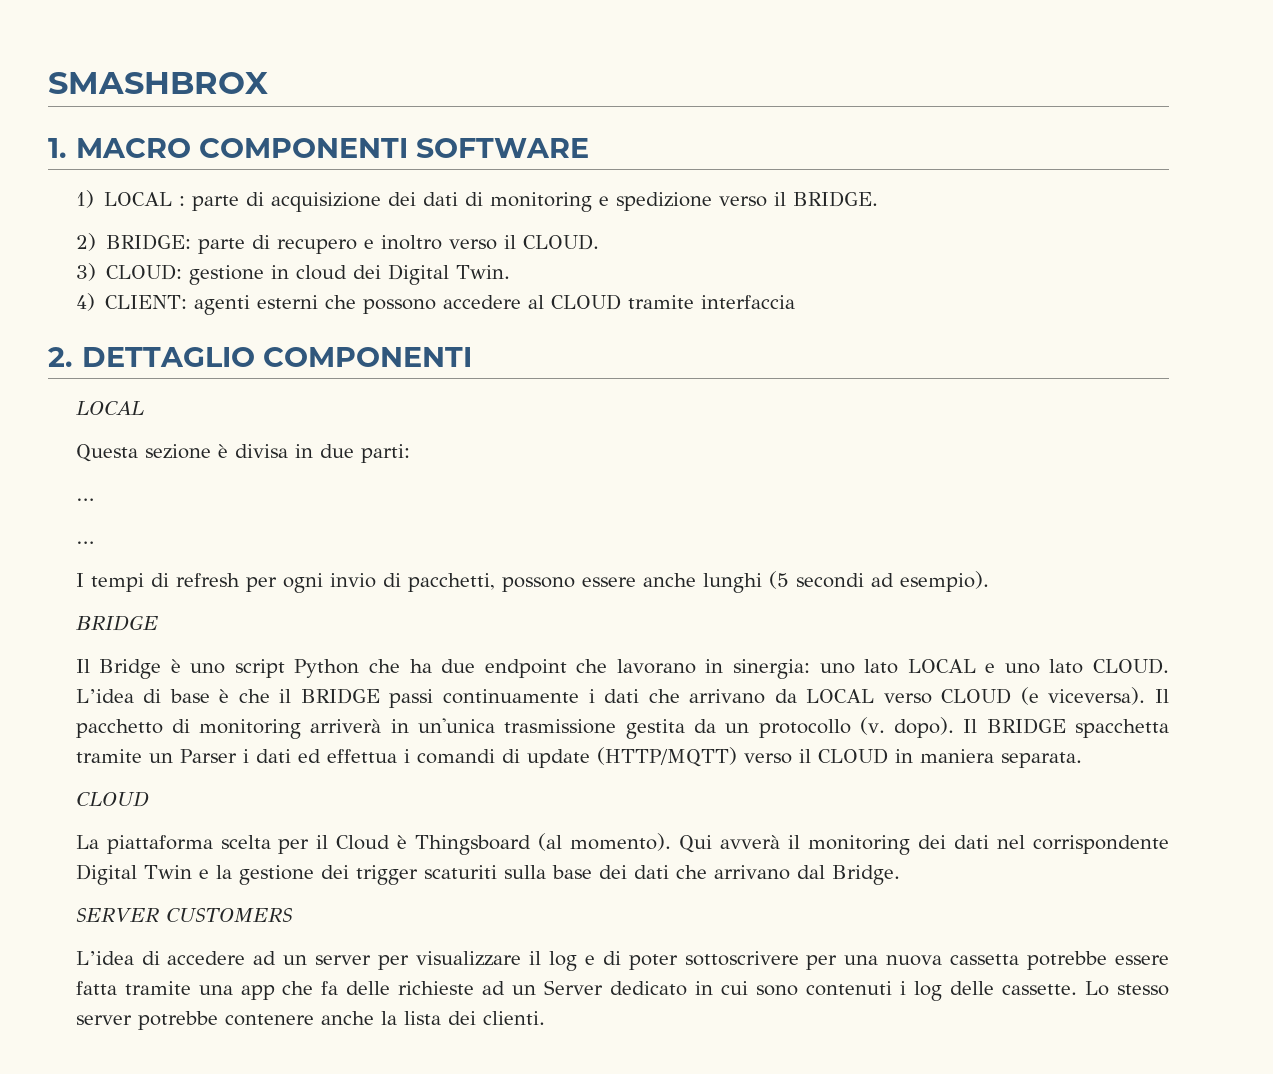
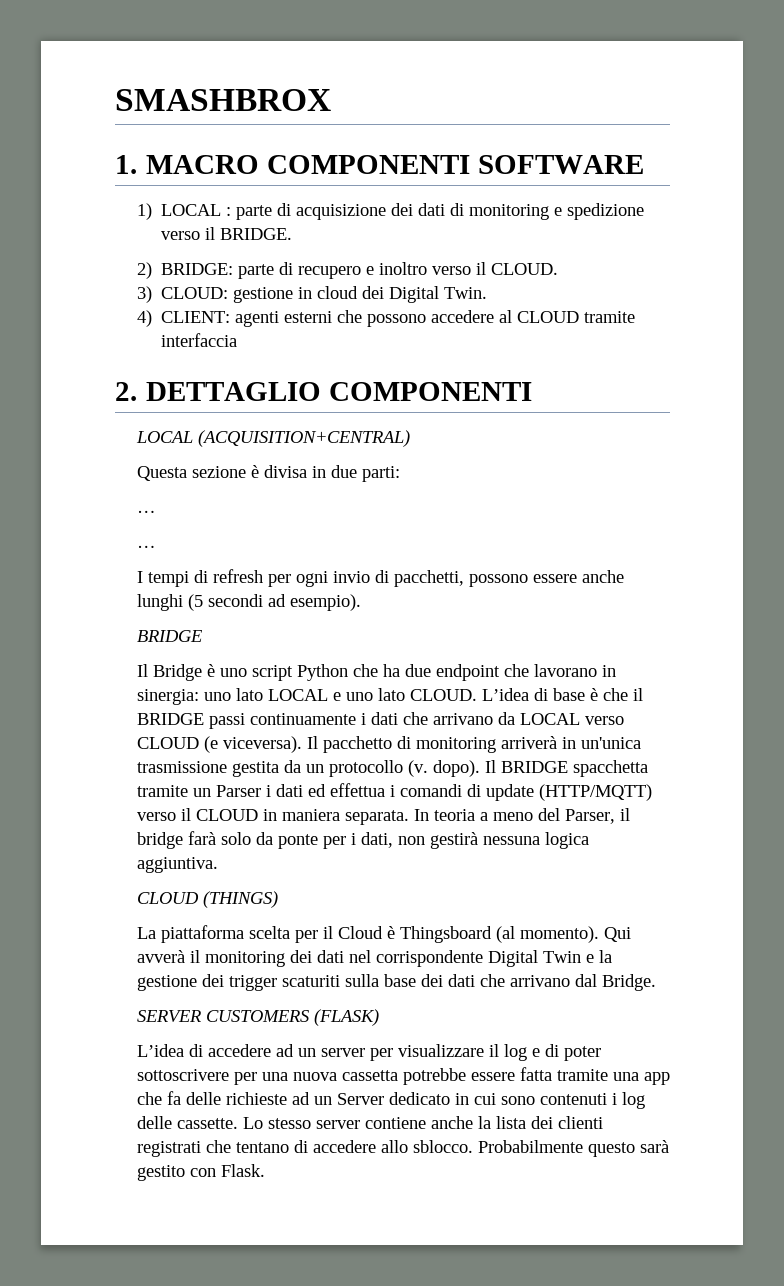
  2. DETTAGLIO COMPONENTI
- LOCAL
+ LOCAL (ACQUISITION+CENTRAL)
- Il BRIDGE spacchetta tramite un Parser i dati ed effettua i comandi di update (HTTP/MQTT) verso il CLOUD in maniera separata.
- CLOUD
+ Il BRIDGE spacchetta tramite un Parser i dati ed effettua i comandi di update (HTTP/MQTT) verso il CLOUD in maniera separata. In teoria a meno del Parser, il bridge farà solo da ponte per i dati, non gestirà nessuna logica aggiuntiva.
+ CLOUD (THINGS)
- SERVER CUSTOMERS
+ SERVER CUSTOMERS (FLASK)
- Lo stesso server potrebbe contenere anche la lista dei clienti.
+ Lo stesso server contiene anche la lista dei clienti registrati che tentano di accedere allo sblocco. Probabilmente questo sarà gestito con Flask.

